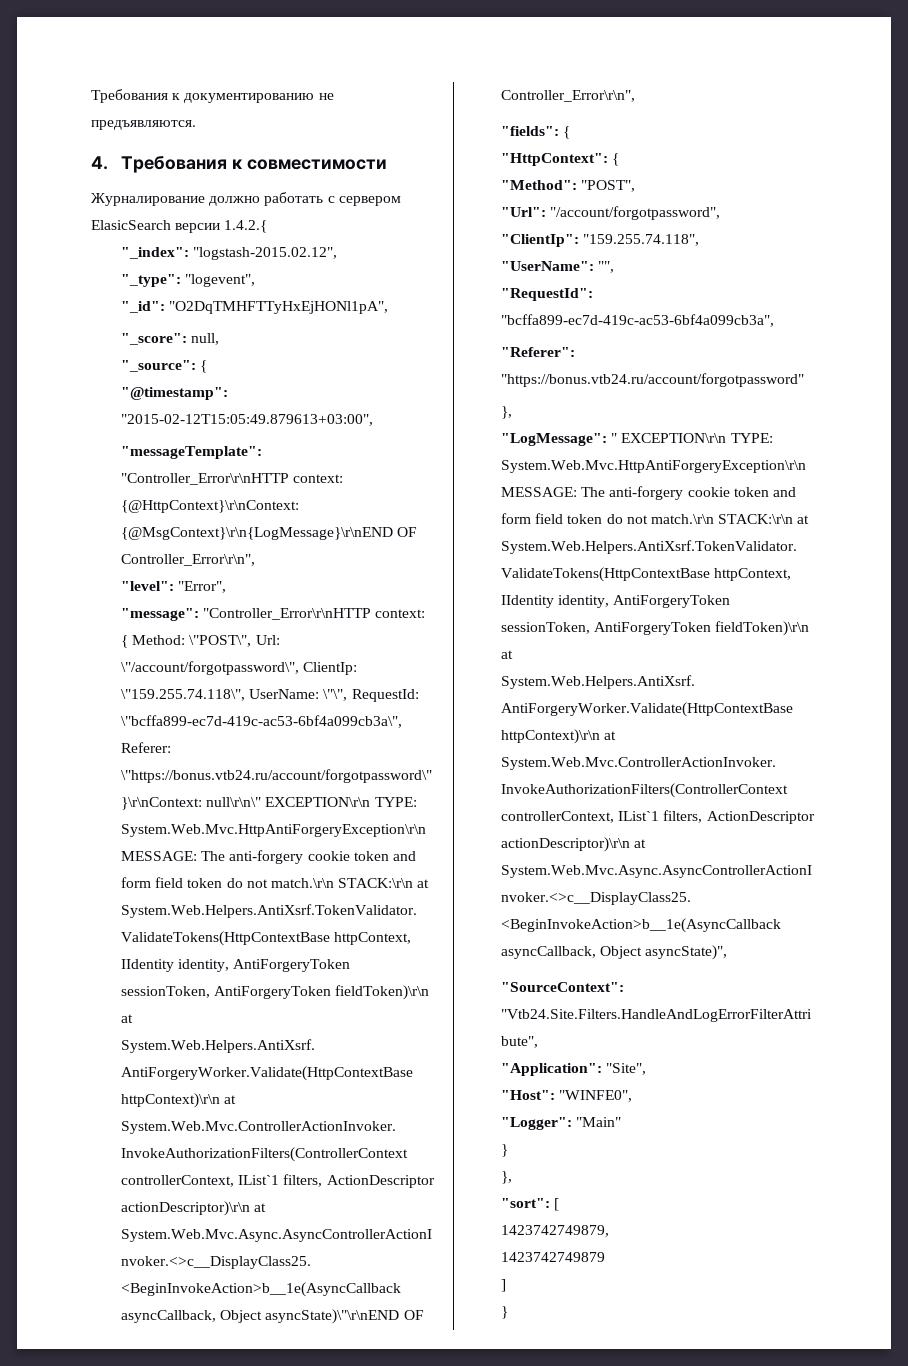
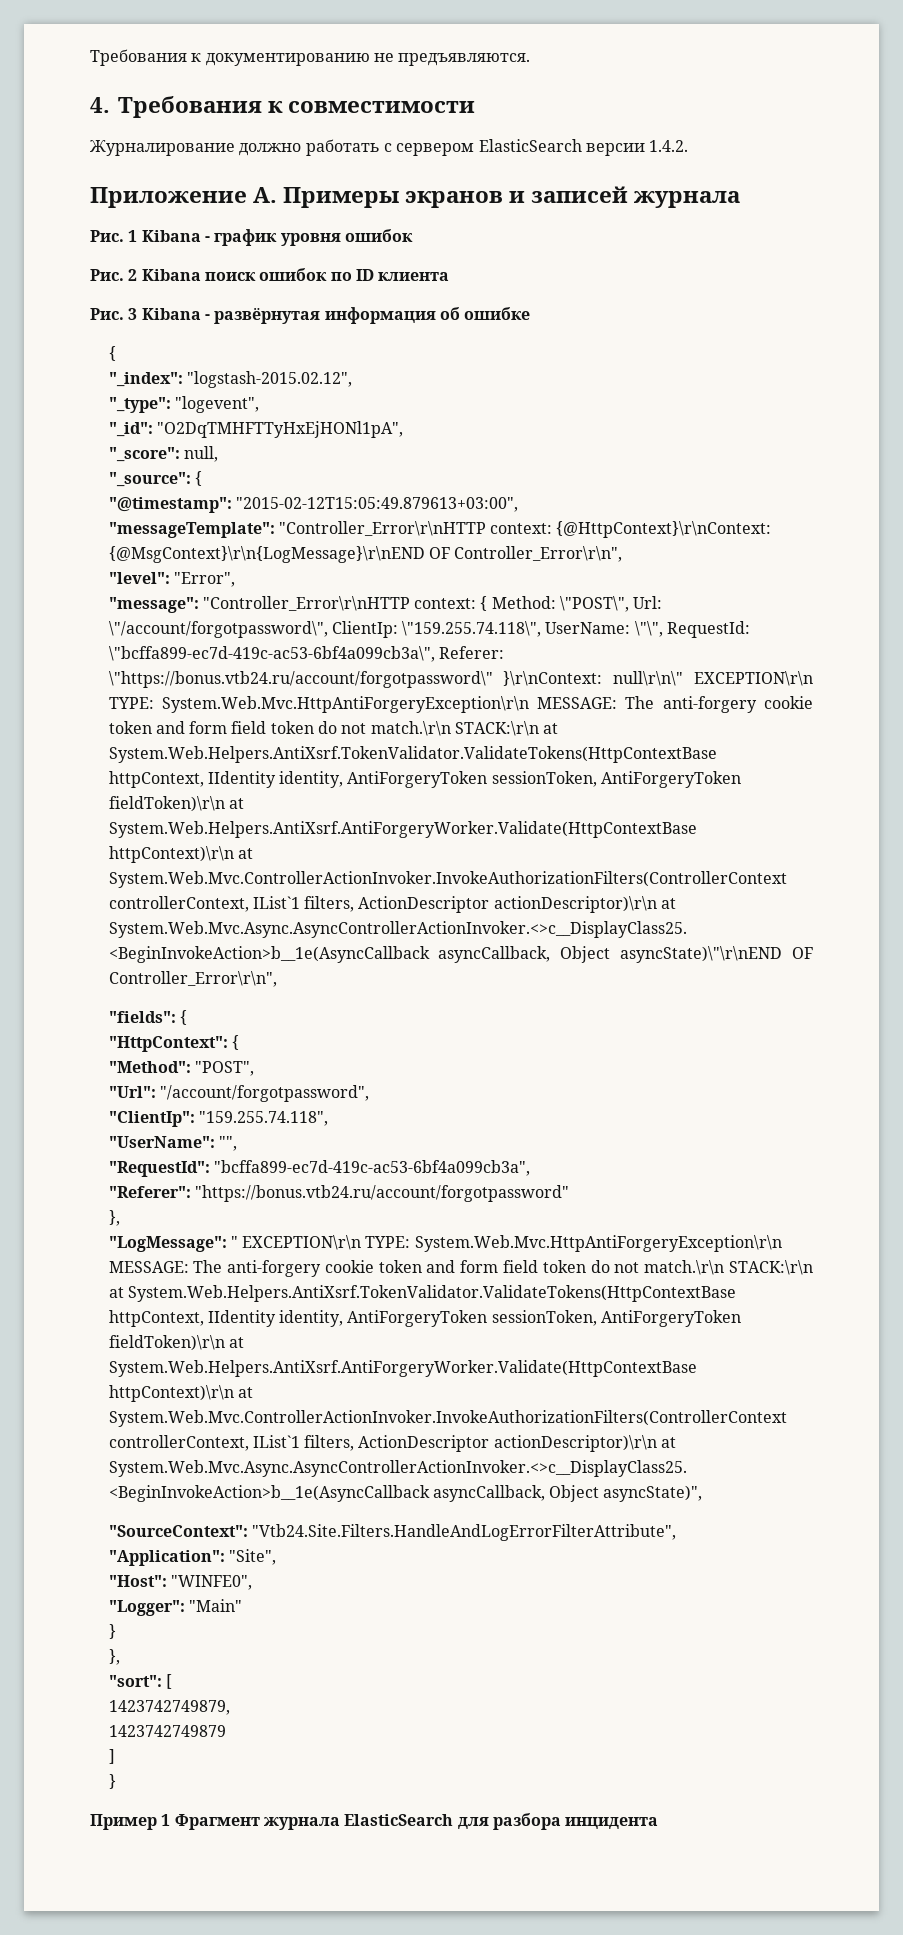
- Журналирование должно работать с сервером ElasicSearch версии 1.4.2.{
+ Журналирование должно работать с сервером ElasticSearch версии 1.4.2.
+ Приложение А. Примеры экранов и записей журнала
+ Рис. 1 Kibana - график уровня ошибок
+ Рис. 2 Kibana поиск ошибок по ID клиента
+ Рис. 3 Kibana - развёрнутая информация об ошибке
+ {
+ Пример 1 Фрагмент журнала ElasticSearch для разбора инцидента

